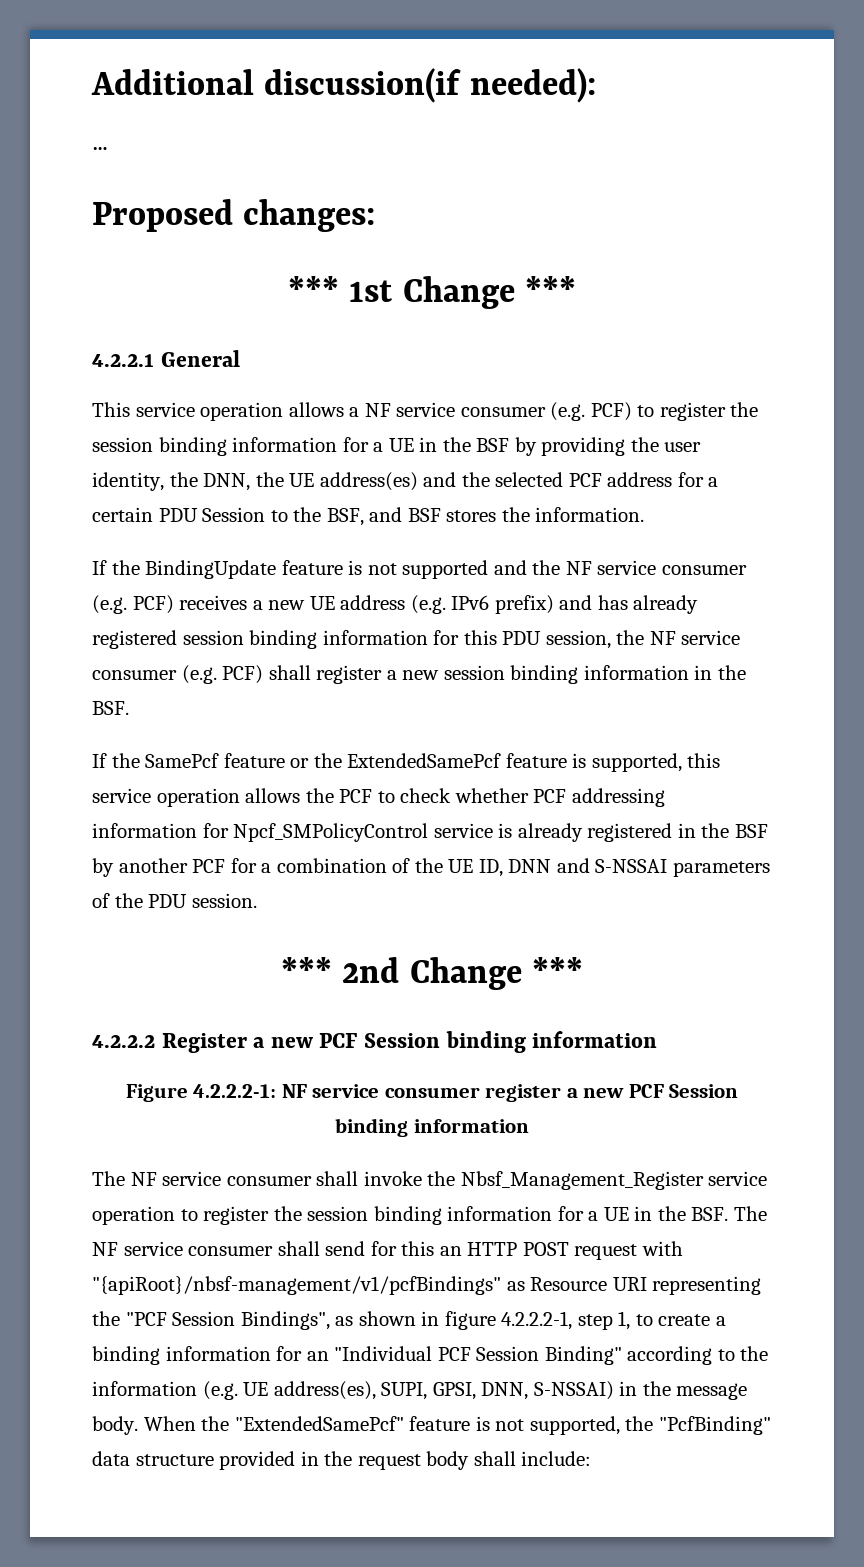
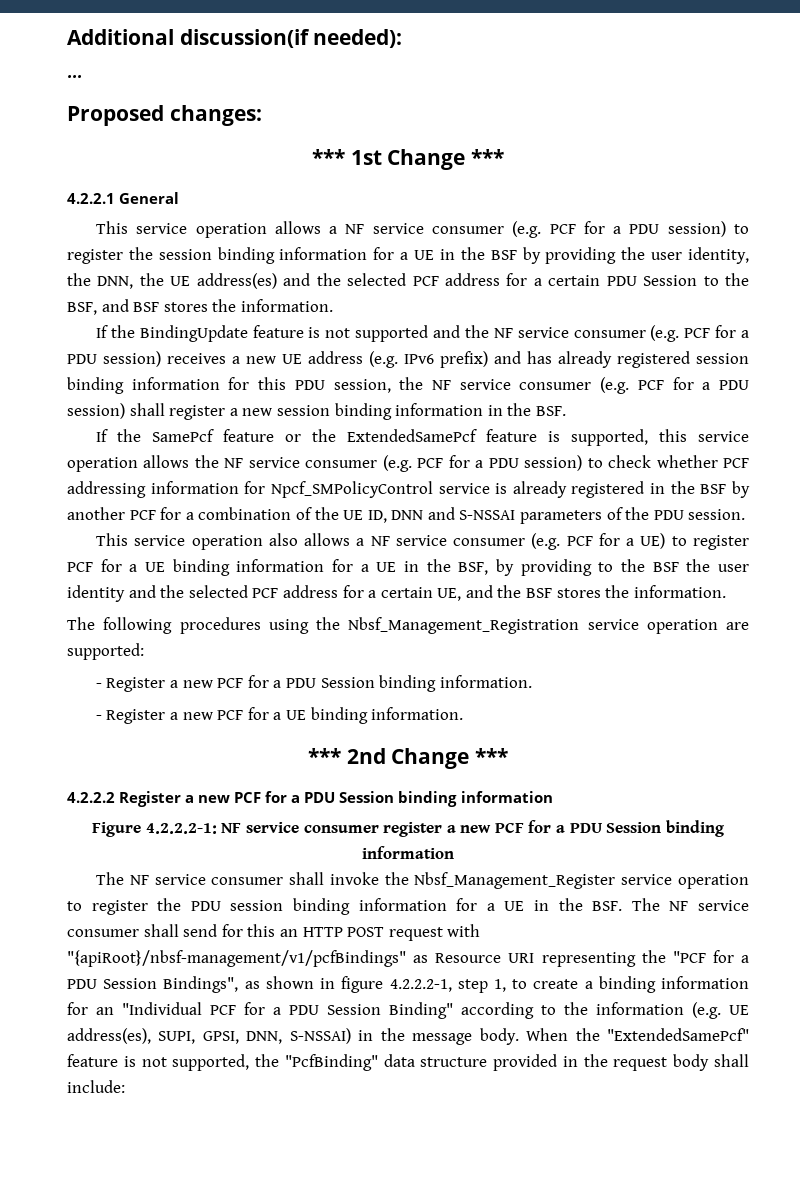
- This service operation allows a NF service consumer (e.g. PCF) to register the session binding information for a UE in the BSF by providing the user identity, the DNN, the UE address(es) and the selected PCF address for a certain PDU Session to the BSF, and BSF stores the information.
+ This service operation allows a NF service consumer (e.g. PCF for a PDU session) to register the session binding information for a UE in the BSF by providing the user identity, the DNN, the UE address(es) and the selected PCF address for a certain PDU Session to the BSF, and BSF stores the information.
- If the BindingUpdate feature is not supported and the NF service consumer (e.g. PCF) receives a new UE address (e.g. IPv6 prefix) and has already registered session binding information for this PDU session, the NF service consumer (e.g. PCF) shall register a new session binding information in the BSF.
+ If the BindingUpdate feature is not supported and the NF service consumer (e.g. PCF for a PDU session) receives a new UE address (e.g. IPv6 prefix) and has already registered session binding information for this PDU session, the NF service consumer (e.g. PCF for a PDU session) shall register a new session binding information in the BSF.
- If the SamePcf feature or the ExtendedSamePcf feature is supported, this service operation allows the PCF to check whether PCF addressing information for Npcf_SMPolicyControl service is already registered in the BSF by another PCF for a combination of the UE ID, DNN and S-NSSAI parameters of the PDU session.
+ If the SamePcf feature or the ExtendedSamePcf feature is supported, this service operation allows the NF service consumer (e.g. PCF for a PDU session) to check whether PCF addressing information for Npcf_SMPolicyControl service is already registered in the BSF by another PCF for a combination of the UE ID, DNN and S-NSSAI parameters of the PDU session.
+ This service operation also allows a NF service consumer (e.g. PCF for a UE) to register PCF for a UE binding information for a UE in the BSF, by providing to the BSF the user identity and the selected PCF address for a certain UE, and the BSF stores the information.
+ The following procedures using the Nbsf_Management_Registration service operation are supported:
+ - Register a new PCF for a PDU Session binding information.
+ - Register a new PCF for a UE binding information.
- 4.2.2.2 Register a new PCF Session binding information
+ 4.2.2.2 Register a new PCF for a PDU Session binding information
- Figure 4.2.2.2-1: NF service consumer register a new PCF Session binding information
+ Figure 4.2.2.2-1: NF service consumer register a new PCF for a PDU Session binding information
- The NF service consumer shall invoke the Nbsf_Management_Register service operation to register the session binding information for a UE in the BSF. The NF service consumer shall send for this an HTTP POST request with "{apiRoot}/nbsf-management/v1/pcfBindings" as Resource URI representing the "PCF Session Bindings", as shown in figure 4.2.2.2-1, step 1, to create a binding information for an "Individual PCF Session Binding" according to the information (e.g. UE address(es), SUPI, GPSI, DNN, S-NSSAI) in the message body.
+ The NF service consumer shall invoke the Nbsf_Management_Register service operation to register the PDU session binding information for a UE in the BSF. The NF service consumer shall send for this an HTTP POST request with "{apiRoot}/nbsf-management/v1/pcfBindings" as Resource URI representing the "PCF for a PDU Session Bindings", as shown in figure 4.2.2.2-1, step 1, to create a binding information for an "Individual PCF for a PDU Session Binding" according to the information (e.g. UE address(es), SUPI, GPSI, DNN, S-NSSAI) in the message body.

